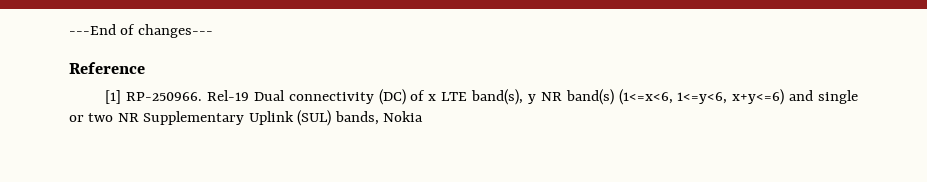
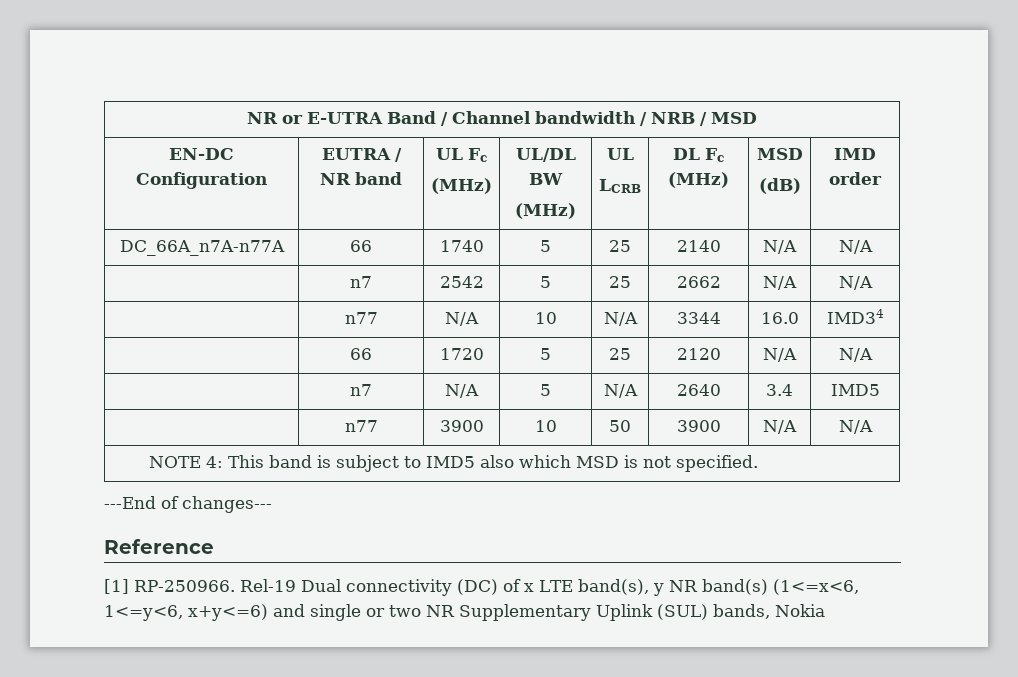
+ NR or E-UTRA Band / Channel bandwidth / NRB / MSD
+ EN-DC Configuration | EUTRA / NR band | UL Fc
+ (MHz) | UL/DL BW
+ (MHz) | UL
+ LCRB | DL Fc (MHz) | MSD
+ (dB) | IMD order
+ DC_66A_n7A-n77A | 66 | 1740 | 5 | 25 | 2140 | N/A | N/A
+ | n7 | 2542 | 5 | 25 | 2662 | N/A | N/A
+ | n77 | N/A | 10 | N/A | 3344 | 16.0 | IMD34
+ | 66 | 1720 | 5 | 25 | 2120 | N/A | N/A
+ | n7 | N/A | 5 | N/A | 2640 | 3.4 | IMD5
+ | n77 | 3900 | 10 | 50 | 3900 | N/A | N/A
+ NOTE 4: This band is subject to IMD5 also which MSD is not specified.

